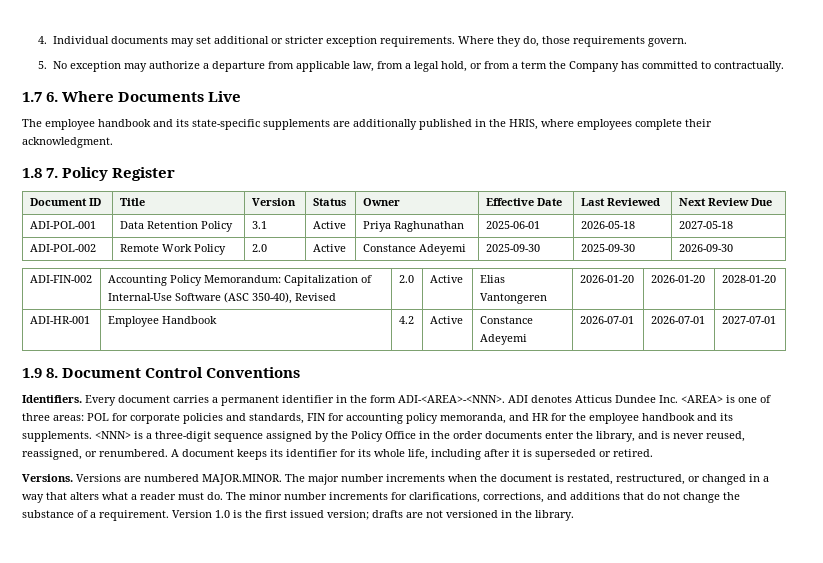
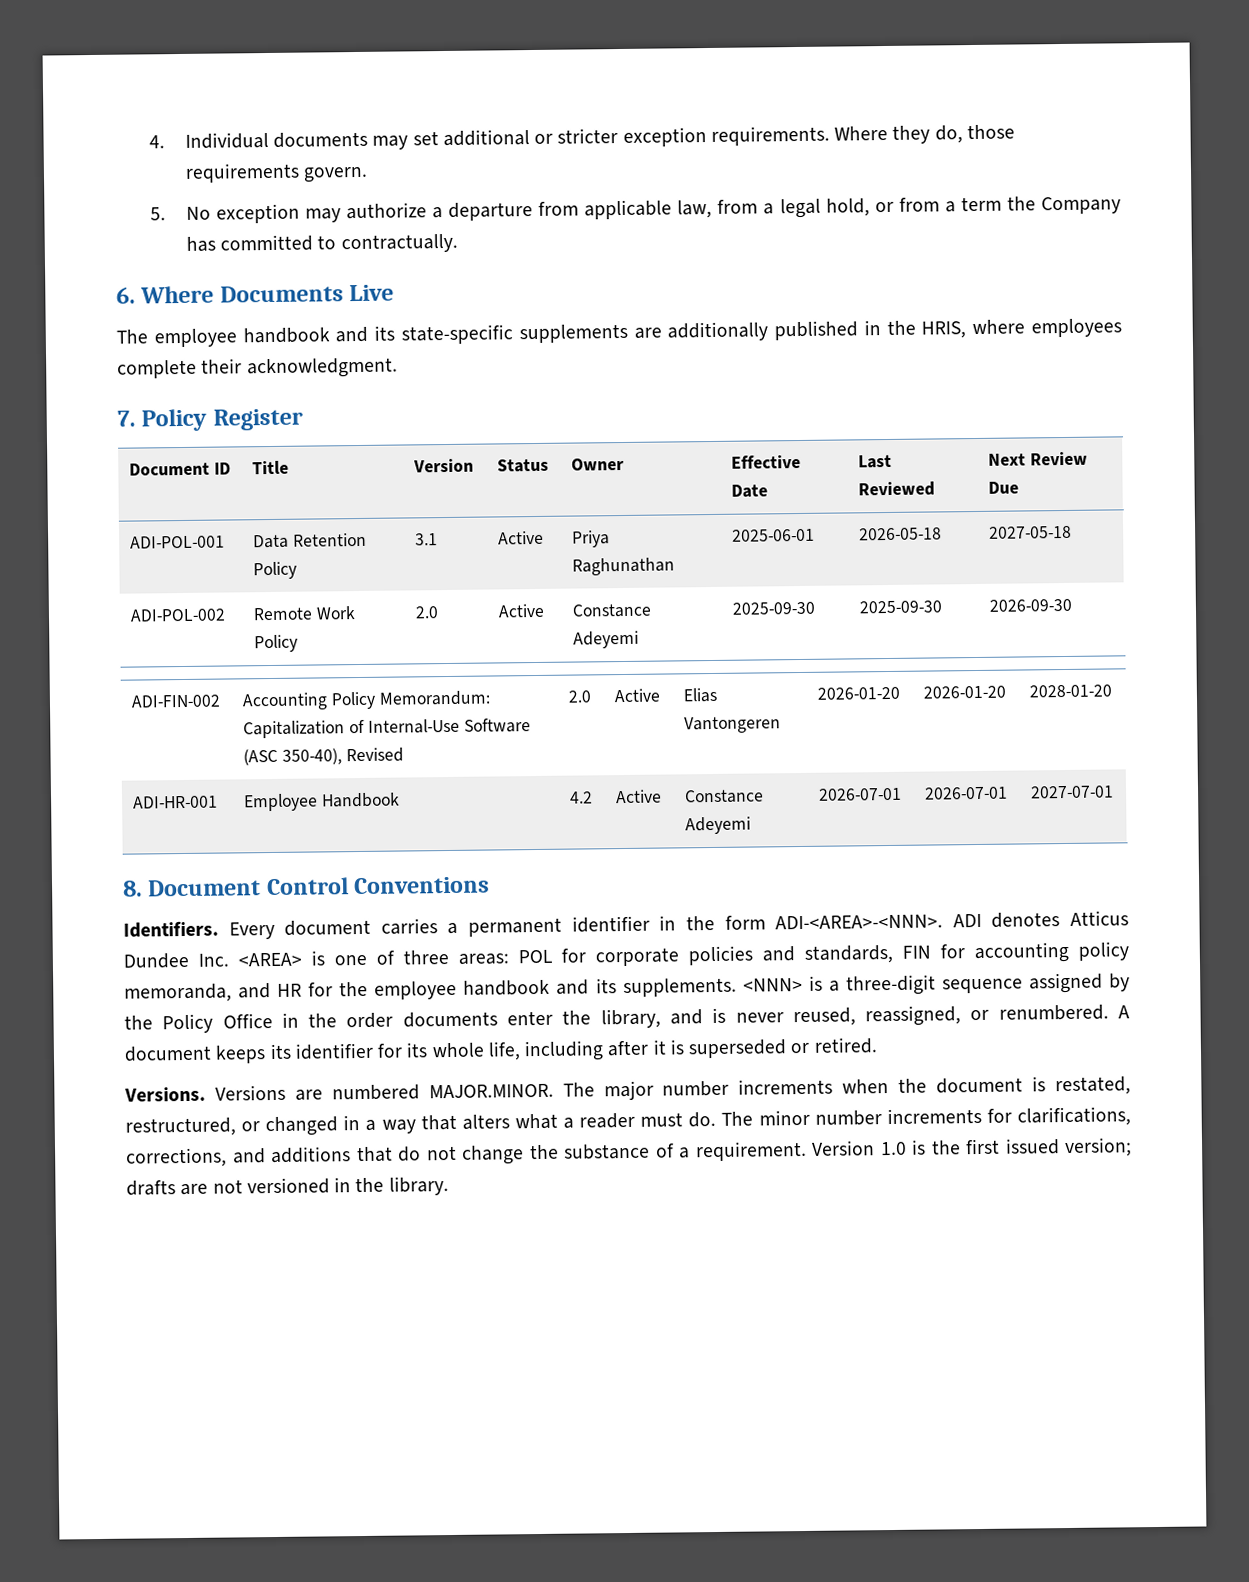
- 1.7 6. Where Documents Live
+ 6. Where Documents Live
- 1.8 7. Policy Register
+ 7. Policy Register
- 1.9 8. Document Control Conventions
+ 8. Document Control Conventions

